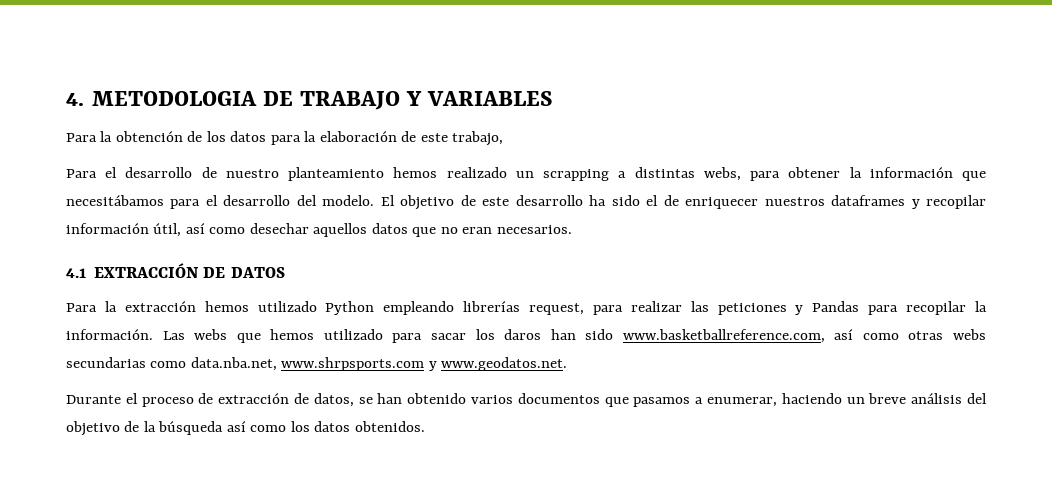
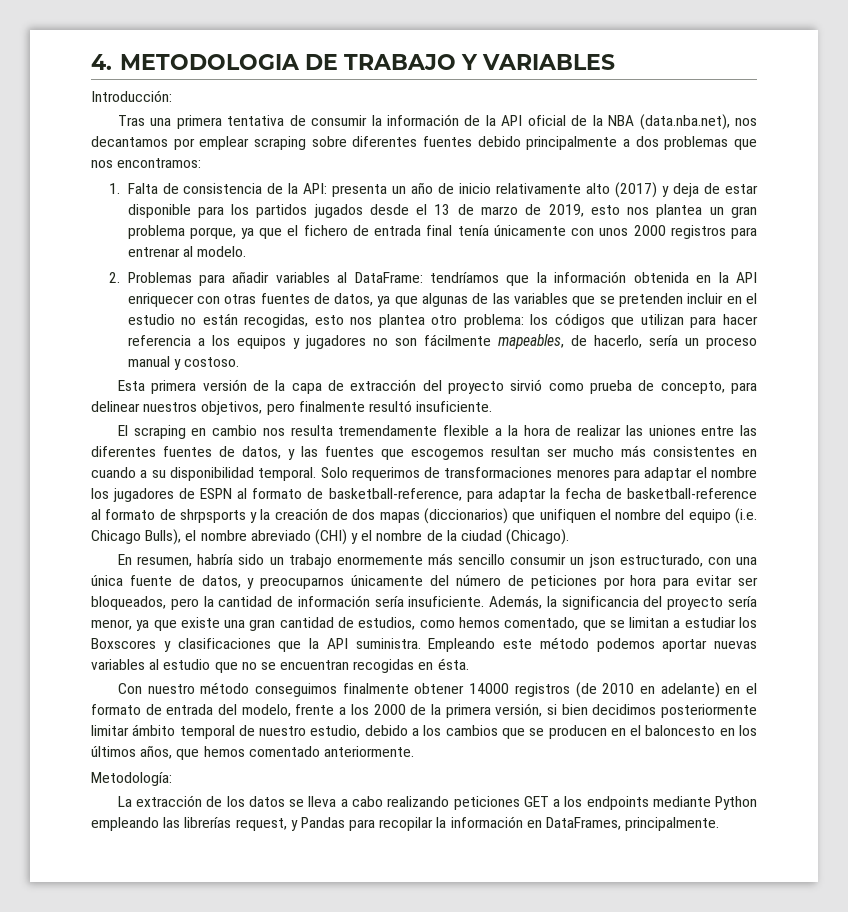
- Para la obtención de los datos para la elaboración de este trabajo,
- Para el desarrollo de nuestro planteamiento hemos realizado un scrapping a distintas webs, para obtener la información que necesitábamos para el desarrollo del modelo. El objetivo de este desarrollo ha sido el de enriquecer nuestros dataframes y recopilar información útil, así como desechar aquellos datos que no eran necesarios.
- 4.1 EXTRACCIÓN DE DATOS
- Para la extracción hemos utilizado Python empleando librerías request, para realizar las peticiones y Pandas para recopilar la información. Las webs que hemos utilizado para sacar los daros han sido www.basketballreference.com, así como otras webs secundarias como data.nba.net, www.shrpsports.com y www.geodatos.net.
- Durante el proceso de extracción de datos, se han obtenido varios documentos que pasamos a enumerar, haciendo un breve análisis del objetivo de la búsqueda así como los datos obtenidos.
+ Introducción:
+ Tras una primera tentativa de consumir la información de la API oficial de la NBA (data.nba.net), nos decantamos por emplear scraping sobre diferentes fuentes debido principalmente a dos problemas que nos encontramos:
+ 1. Falta de consistencia de la API: presenta un año de inicio relativamente alto (2017) y deja de estar disponible para los partidos jugados desde el 13 de marzo de 2019, esto nos plantea un gran problema porque, ya que el fichero de entrada final tenía únicamente con unos 2000 registros para entrenar al modelo.
+ 2. Problemas para añadir variables al DataFrame: tendríamos que la información obtenida en la API enriquecer con otras fuentes de datos, ya que algunas de las variables que se pretenden incluir en el estudio no están recogidas, esto nos plantea otro problema: los códigos que utilizan para hacer referencia a los equipos y jugadores no son fácilmente mapeables, de hacerlo, sería un proceso manual y costoso.
+ Esta primera versión de la capa de extracción del proyecto sirvió como prueba de concepto, para delinear nuestros objetivos, pero finalmente resultó insuficiente.
+ El scraping en cambio nos resulta tremendamente flexible a la hora de realizar las uniones entre las diferentes fuentes de datos, y las fuentes que escogemos resultan ser mucho más consistentes en cuando a su disponibilidad temporal. Solo requerimos de transformaciones menores para adaptar el nombre los jugadores de ESPN al formato de basketball-reference, para adaptar la fecha de basketball-reference al formato de shrpsports y la creación de dos mapas (diccionarios) que unifiquen el nombre del equipo (i.e. Chicago Bulls), el nombre abreviado (CHI) y el nombre de la ciudad (Chicago).
+ En resumen, habría sido un trabajo enormemente más sencillo consumir un json estructurado, con una única fuente de datos, y preocuparnos únicamente del número de peticiones por hora para evitar ser bloqueados, pero la cantidad de información sería insuficiente. Además, la significancia del proyecto sería menor, ya que existe una gran cantidad de estudios, como hemos comentado, que se limitan a estudiar los Boxscores y clasificaciones que la API suministra. Empleando este método podemos aportar nuevas variables al estudio que no se encuentran recogidas en ésta.
+ Con nuestro método conseguimos finalmente obtener 14000 registros (de 2010 en adelante) en el formato de entrada del modelo, frente a los 2000 de la primera versión, si bien decidimos posteriormente limitar ámbito temporal de nuestro estudio, debido a los cambios que se producen en el baloncesto en los últimos años, que hemos comentado anteriormente.
+ Metodología:
+ La extracción de los datos se lleva a cabo realizando peticiones GET a los endpoints mediante Python empleando las librerías request, y Pandas para recopilar la información en DataFrames, principalmente.

